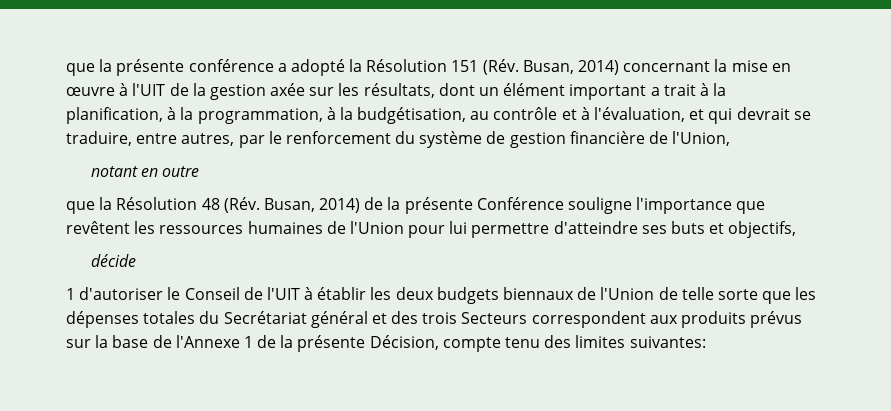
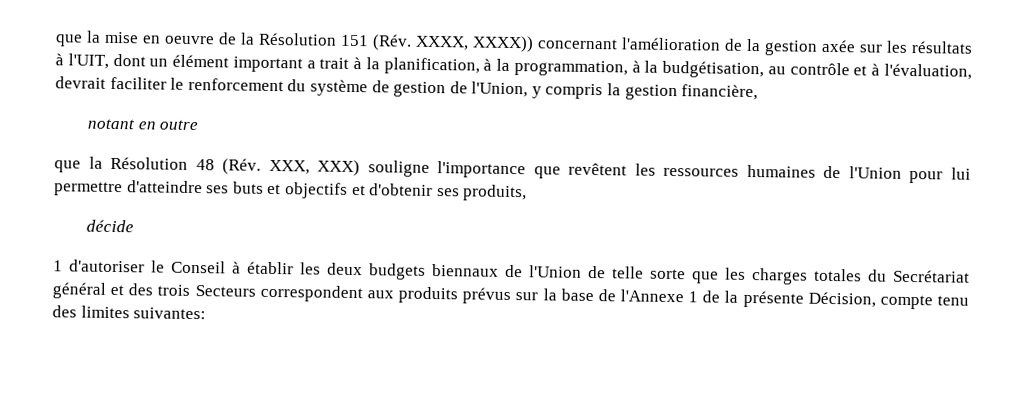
- que la présente conférence a adopté la Résolution 151 (Rév. Busan, 2014) concernant la mise en œuvre à l'UIT de la gestion axée sur les résultats, dont un élément important a trait à la planification, à la programmation, à la budgétisation, au contrôle et à l'évaluation, et qui devrait se traduire, entre autres, par le renforcement du système de gestion financière de l'Union,
+ que la mise en oeuvre de la Résolution 151 (Rév. XXXX, XXXX)) concernant l'amélioration de la gestion axée sur les résultats à l'UIT, dont un élément important a trait à la planification, à la programmation, à la budgétisation, au contrôle et à l'évaluation, devrait faciliter le renforcement du système de gestion de l'Union, y compris la gestion financière,
- que la Résolution 48 (Rév. Busan, 2014) de la présente Conférence souligne l'importance que revêtent les ressources humaines de l'Union pour lui permettre d'atteindre ses buts et objectifs,
+ que la Résolution 48 (Rév. XXX, XXX) souligne l'importance que revêtent les ressources humaines de l'Union pour lui permettre d'atteindre ses buts et objectifs et d'obtenir ses produits,
- 1 d'autoriser le Conseil de l'UIT à établir les deux budgets biennaux de l'Union de telle sorte que les dépenses totales du Secrétariat général et des trois Secteurs correspondent aux produits prévus sur la base de l'Annexe 1 de la présente Décision, compte tenu des limites suivantes:
+ 1 d'autoriser le Conseil à établir les deux budgets biennaux de l'Union de telle sorte que les charges totales du Secrétariat général et des trois Secteurs correspondent aux produits prévus sur la base de l'Annexe 1 de la présente Décision, compte tenu des limites suivantes:

